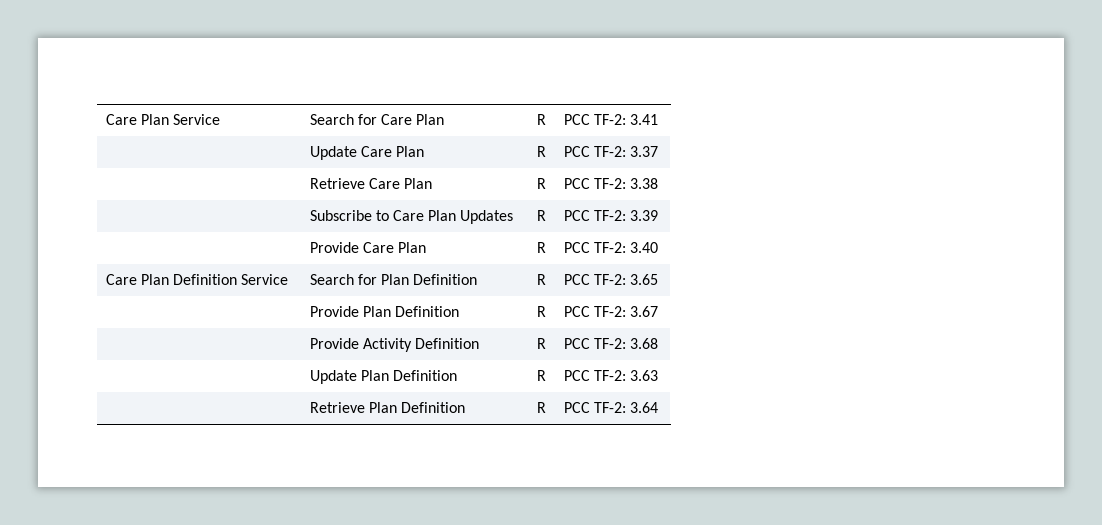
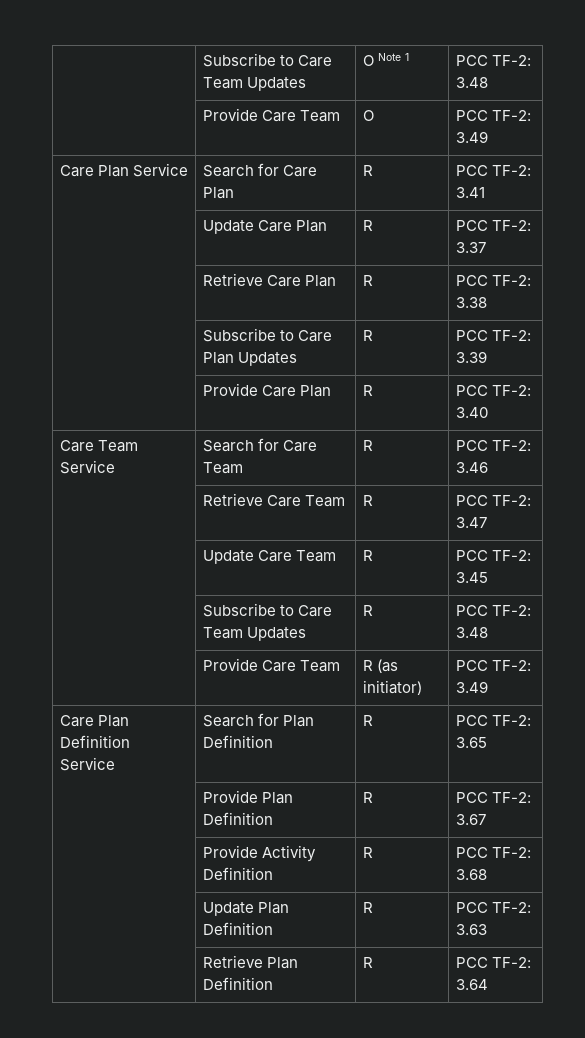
+ | Subscribe to Care Team Updates | O Note 1 | PCC TF-2: 3.48
+ | Provide Care Team | O | PCC TF-2: 3.49
+ Care Team Service | Search for Care Team | R | PCC TF-2: 3.46
+ | Retrieve Care Team | R | PCC TF-2: 3.47
+ | Update Care Team | R | PCC TF-2: 3.45
+ | Subscribe to Care Team Updates | R | PCC TF-2: 3.48
+ | Provide Care Team | R (as initiator) | PCC TF-2: 3.49

